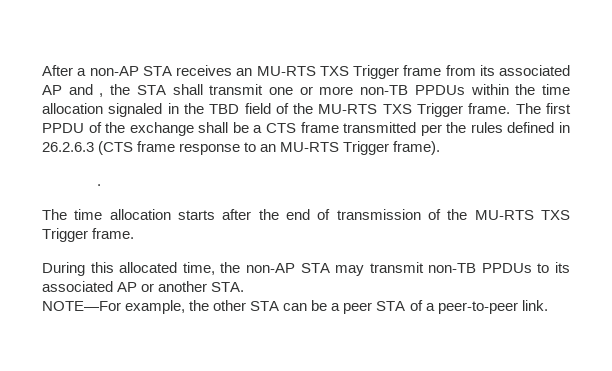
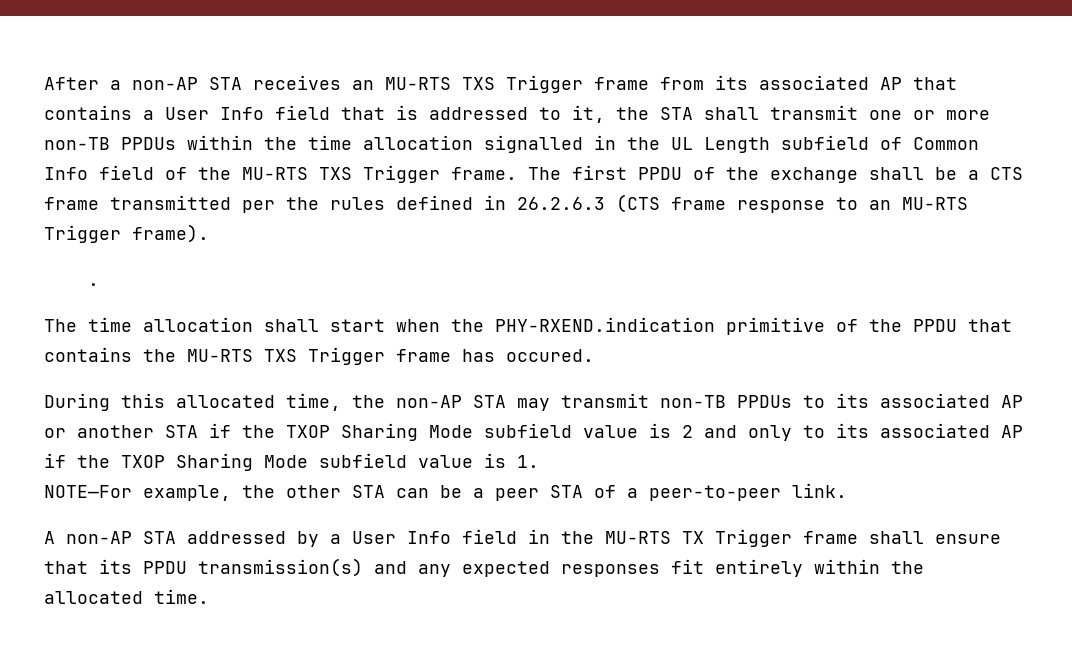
- After a non-AP STA receives an MU-RTS TXS Trigger frame from its associated AP and , the STA shall transmit one or more non-TB PPDUs within the time allocation signaled in the TBD field of the MU-RTS TXS Trigger frame.
+ After a non-AP STA receives an MU-RTS TXS Trigger frame from its associated AP that contains a User Info field that is addressed to it, the STA shall transmit one or more non-TB PPDUs within the time allocation signalled in the UL Length subfield of Common Info field of the MU-RTS TXS Trigger frame.
- The time allocation starts after the end of transmission of the MU-RTS TXS Trigger frame.
+ The time allocation shall start when the PHY-RXEND.indication primitive of the PPDU that contains the MU-RTS TXS Trigger frame has occured.
- During this allocated time, the non-AP STA may transmit non-TB PPDUs to its associated AP or another STA.
+ During this allocated time, the non-AP STA may transmit non-TB PPDUs to its associated AP or another STA if the TXOP Sharing Mode subfield value is 2 and only to its associated AP if the TXOP Sharing Mode subfield value is 1.
+ A non-AP STA addressed by a User Info field in the MU-RTS TX Trigger frame shall ensure that its PPDU transmission(s) and any expected responses fit entirely within the allocated time.

